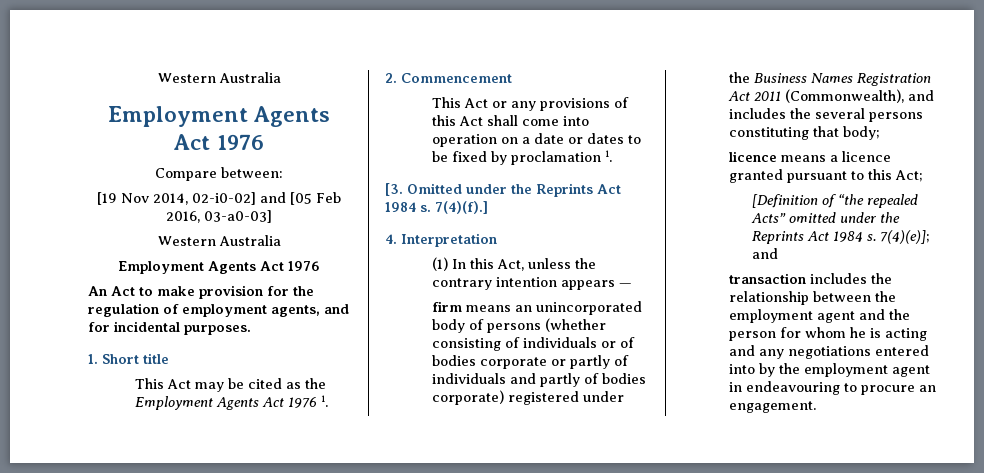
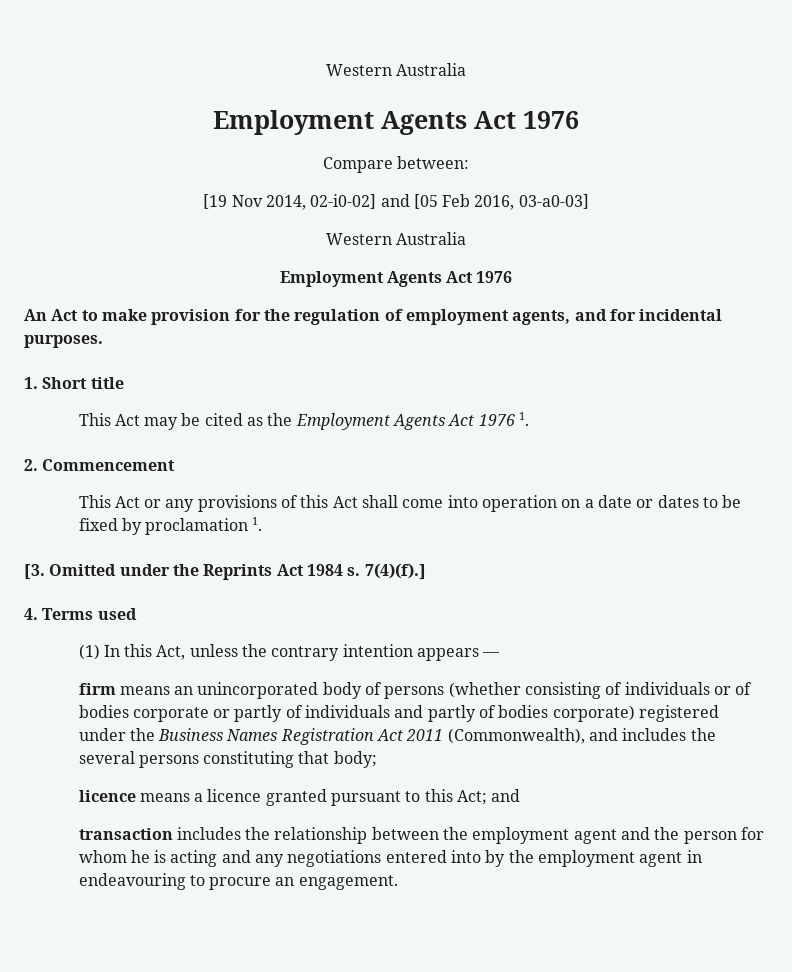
- 4. Interpretation
+ 4. Terms used
- licence means a licence granted pursuant to this Act;
- [Definition of “the repealed Acts” omitted under the Reprints Act 1984 s. 7(4)(e)]; and
+ licence means a licence granted pursuant to this Act; and

